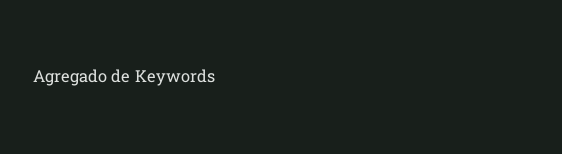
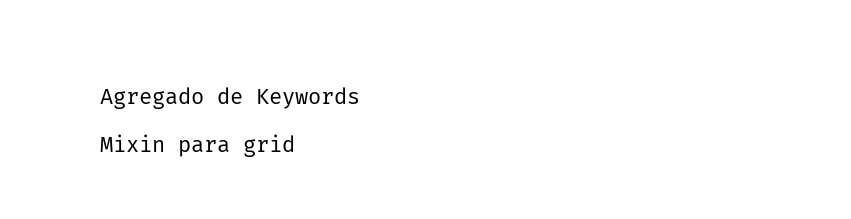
+ Mixin para grid

